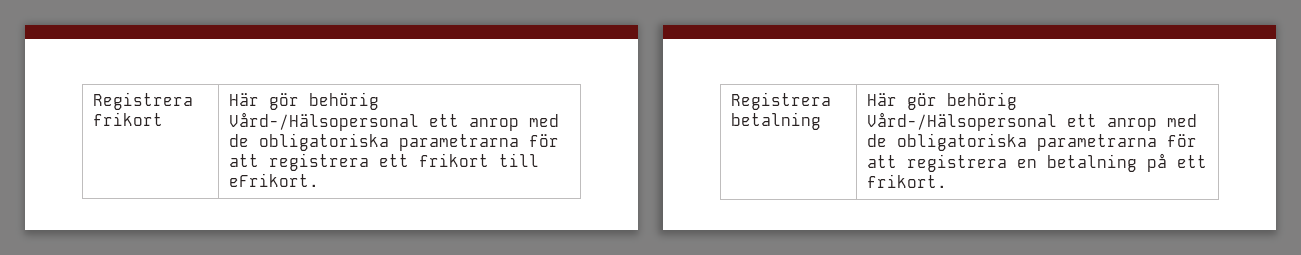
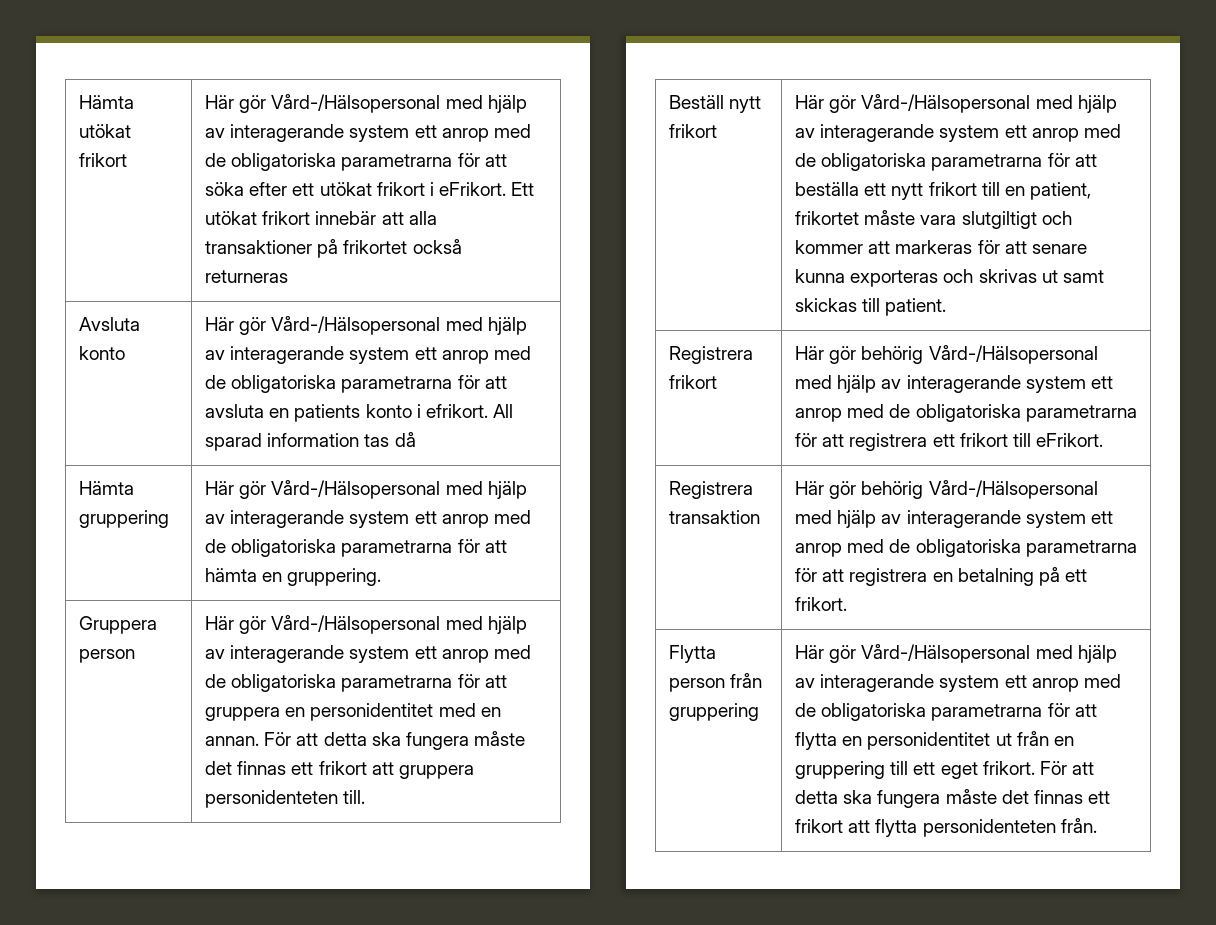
+ Hämta utökat frikort | Här gör Vård-/Hälsopersonal med hjälp av interagerande system ett anrop med de obligatoriska parametrarna för att söka efter ett utökat frikort i eFrikort. Ett utökat frikort innebär att alla transaktioner på frikortet också returneras
+ Avsluta konto | Här gör Vård-/Hälsopersonal med hjälp av interagerande system ett anrop med de obligatoriska parametrarna för att avsluta en patients konto i efrikort. All sparad information tas då
+ Hämta gruppering | Här gör Vård-/Hälsopersonal med hjälp av interagerande system ett anrop med de obligatoriska parametrarna för att hämta en gruppering.
+ Gruppera person | Här gör Vård-/Hälsopersonal med hjälp av interagerande system ett anrop med de obligatoriska parametrarna för att gruppera en personidentitet med en annan. För att detta ska fungera måste det finnas ett frikort att gruppera personidenteten till.
+ Beställ nytt frikort | Här gör Vård-/Hälsopersonal med hjälp av interagerande system ett anrop med de obligatoriska parametrarna för att beställa ett nytt frikort till en patient, frikortet måste vara slutgiltigt och kommer att markeras för att senare kunna exporteras och skrivas ut samt skickas till patient.
- Registrera frikort | Här gör behörig Vård-/Hälsopersonal ett anrop med de obligatoriska parametrarna för att registrera ett frikort till eFrikort.
+ Registrera frikort | Här gör behörig Vård-/Hälsopersonal med hjälp av interagerande system ett anrop med de obligatoriska parametrarna för att registrera ett frikort till eFrikort.
- Registrera betalning | Här gör behörig Vård-/Hälsopersonal ett anrop med de obligatoriska parametrarna för att registrera en betalning på ett frikort.
+ Registrera transaktion | Här gör behörig Vård-/Hälsopersonal med hjälp av interagerande system ett anrop med de obligatoriska parametrarna för att registrera en betalning på ett frikort.
+ Flytta person från gruppering | Här gör Vård-/Hälsopersonal med hjälp av interagerande system ett anrop med de obligatoriska parametrarna för att flytta en personidentitet ut från en gruppering till ett eget frikort. För att detta ska fungera måste det finnas ett frikort att flytta personidenteten från.

